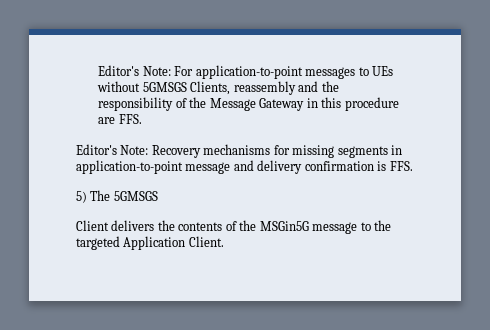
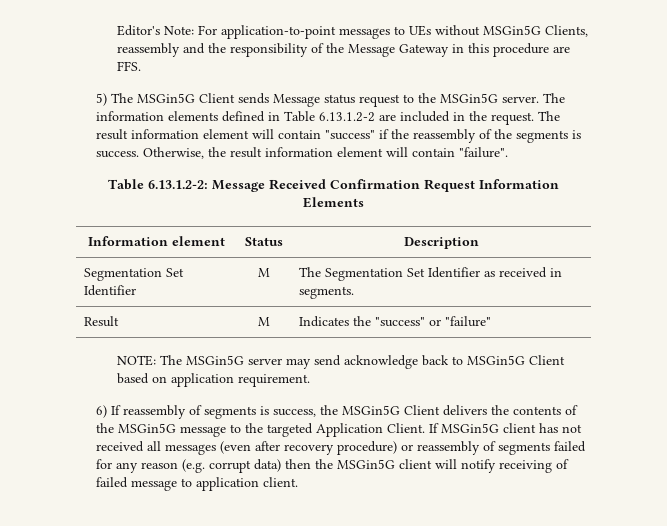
- Editor's Note: For application-to-point messages to UEs without 5GMSGS Clients, reassembly and the responsibility of the Message Gateway in this procedure are FFS.
+ Editor's Note: For application-to-point messages to UEs without MSGin5G Clients, reassembly and the responsibility of the Message Gateway in this procedure are FFS.
- Editor's Note: Recovery mechanisms for missing segments in application-to-point message and delivery confirmation is FFS.
- 5) The 5GMSGS
- Client delivers the contents of the MSGin5G message to the targeted Application Client.
+ 5) The MSGin5G Client sends Message status request to the MSGin5G server. The information elements defined in Table 6.13.1.2-2 are included in the request. The result information element will contain "success" if the reassembly of the segments is success. Otherwise, the result information element will contain "failure".
+ Table 6.13.1.2-2: Message Received Confirmation Request Information Elements
+ Information element | Status | Description
+ Segmentation Set Identifier | M | The Segmentation Set Identifier as received in segments.
+ Result | M | Indicates the "success" or "failure"
+ NOTE: The MSGin5G server may send acknowledge back to MSGin5G Client based on application requirement.
+ 6) If reassembly of segments is success, the MSGin5G Client delivers the contents of the MSGin5G message to the targeted Application Client.
+ If MSGin5G client has not received all messages (even after recovery procedure) or reassembly of segments failed for any reason (e.g. corrupt data) then the MSGin5G client will notify receiving of failed message to application client.

